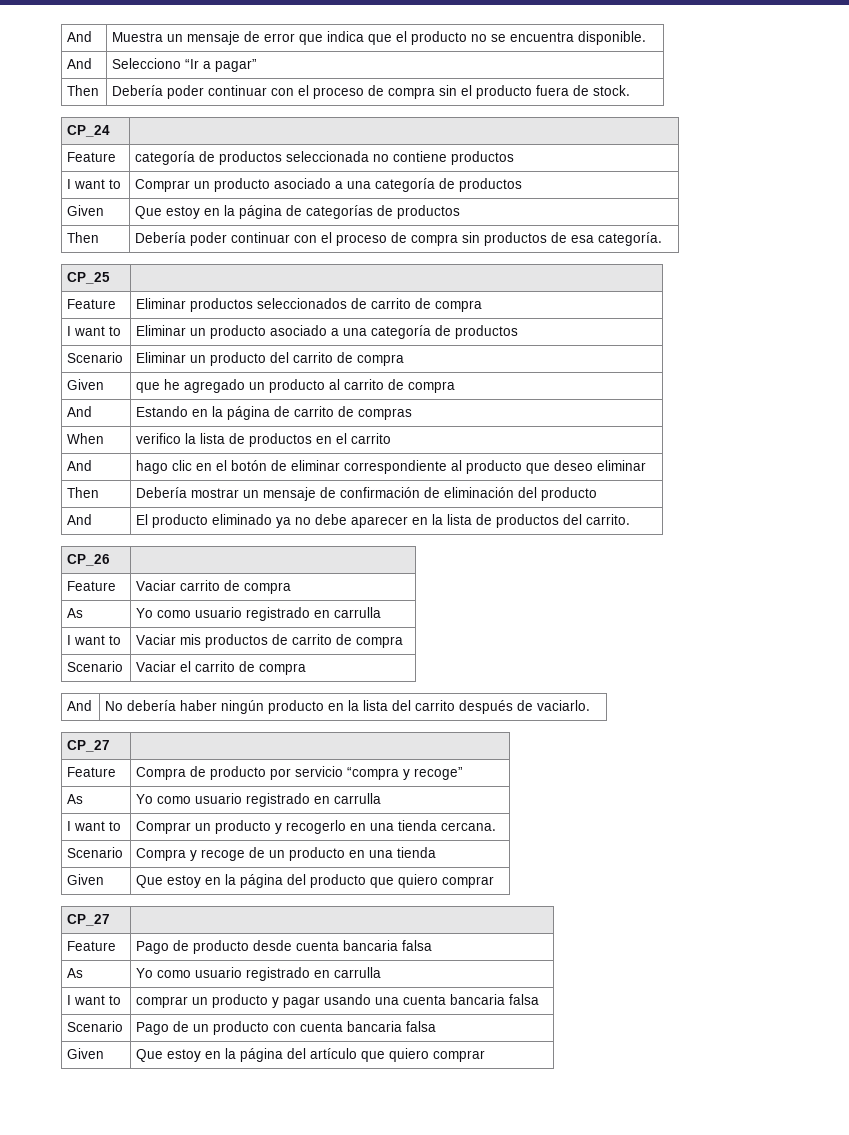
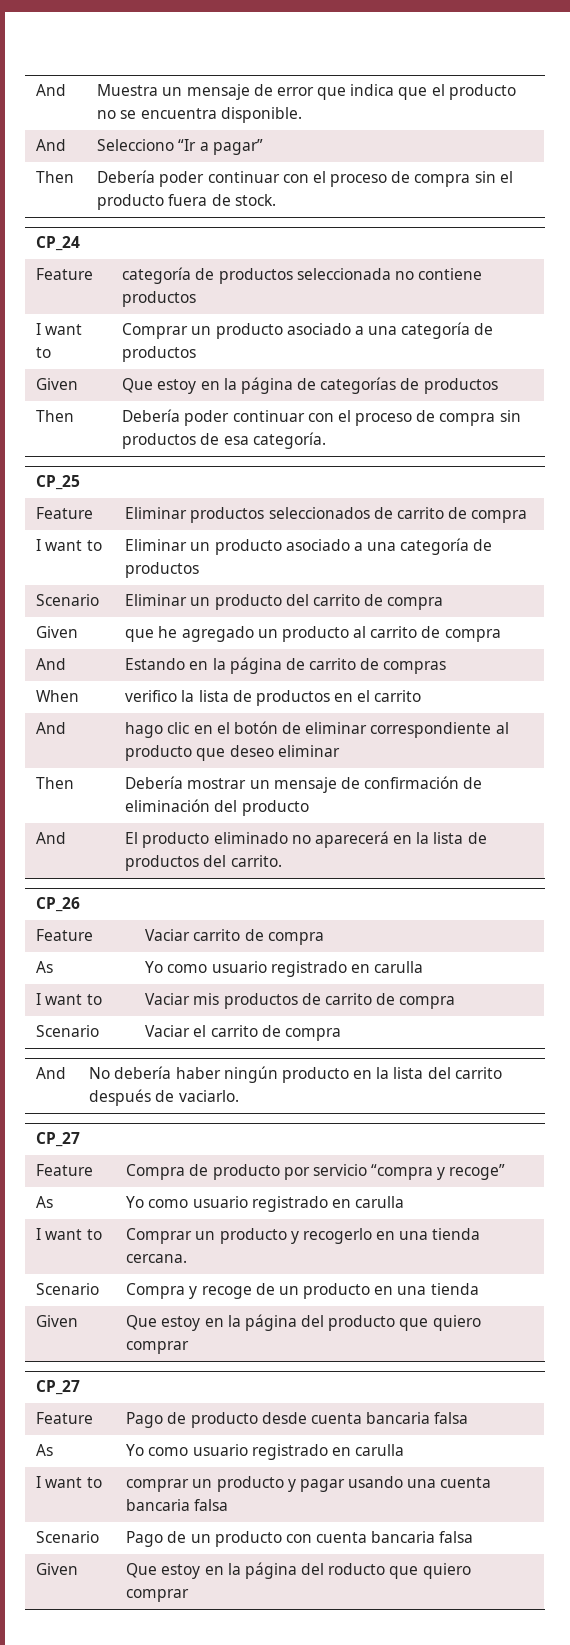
- And | El producto eliminado ya no debe aparecer en la lista de productos del carrito.
+ And | El producto eliminado no aparecerá en la lista de productos del carrito.
  Feature | Vaciar carrito de compra
- As | Yo como usuario registrado en carrulla
+ As | Yo como usuario registrado en carulla
  Feature | Compra de producto por servicio “compra y recoge”
- As | Yo como usuario registrado en carrulla
+ As | Yo como usuario registrado en carulla
  Feature | Pago de producto desde cuenta bancaria falsa
- As | Yo como usuario registrado en carrulla
+ As | Yo como usuario registrado en carulla
- Given | Que estoy en la página del artículo que quiero comprar
+ Given | Que estoy en la página del roducto que quiero comprar

